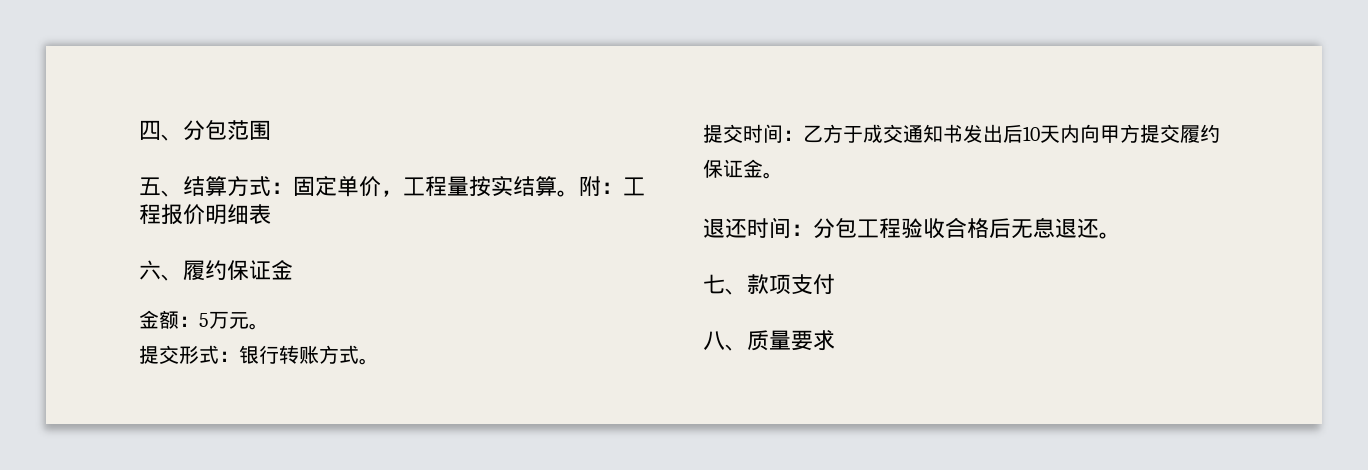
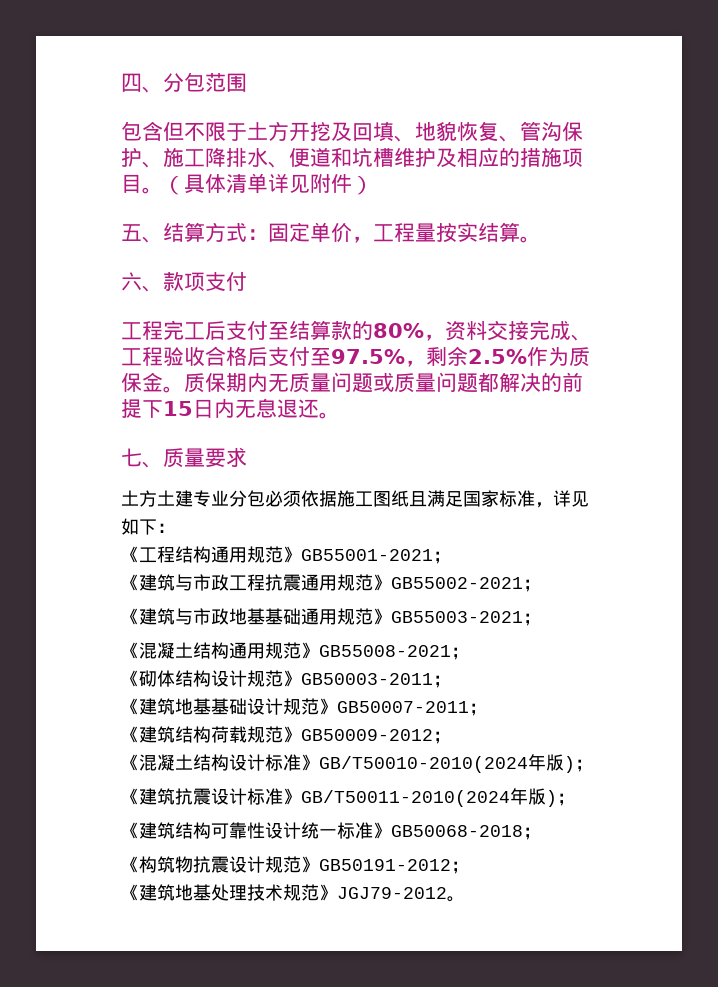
+ 包含但不限于土方开挖及回填、地貌恢复、管沟保护、施工降排水、便道和坑槽维护及相应的措施项目。（具体清单详见附件）
- 五、结算方式：固定单价，工程量按实结算。附：工程报价明细表
- 六、履约保证金
- 金额：5万元。
- 提交形式：银行转账方式。
- 提交时间：乙方于成交通知书发出后10天内向甲方提交履约保证金。
- 退还时间：分包工程验收合格后无息退还。
+ 五、结算方式：固定单价，工程量按实结算。
+ 六、款项支付
+ 工程完工后支付至结算款的80%，资料交接完成、工程验收合格后支付至97.5%，剩余2.5%作为质保金。质保期内无质量问题或质量问题都解决的前提下15日内无息退还。
- 七、款项支付
- 八、质量要求
+ 七、质量要求
+ 土方土建专业分包必须依据施工图纸且满足国家标准，详见如下：
+ 《工程结构通用规范》GB55001-2021；
+ 《建筑与市政工程抗震通用规范》GB55002-2021；
+ 《建筑与市政地基基础通用规范》GB55003-2021；
+ 《混凝土结构通用规范》GB55008-2021；
+ 《砌体结构设计规范》GB50003-2011；
+ 《建筑地基基础设计规范》GB50007-2011；
+ 《建筑结构荷载规范》GB50009-2012；
+ 《混凝土结构设计标准》GB/T50010-2010(2024年版)；
+ 《建筑抗震设计标准》GB/T50011-2010(2024年版)；
+ 《建筑结构可靠性设计统一标准》GB50068-2018；
+ 《构筑物抗震设计规范》GB50191-2012；
+ 《建筑地基处理技术规范》JGJ79-2012。

